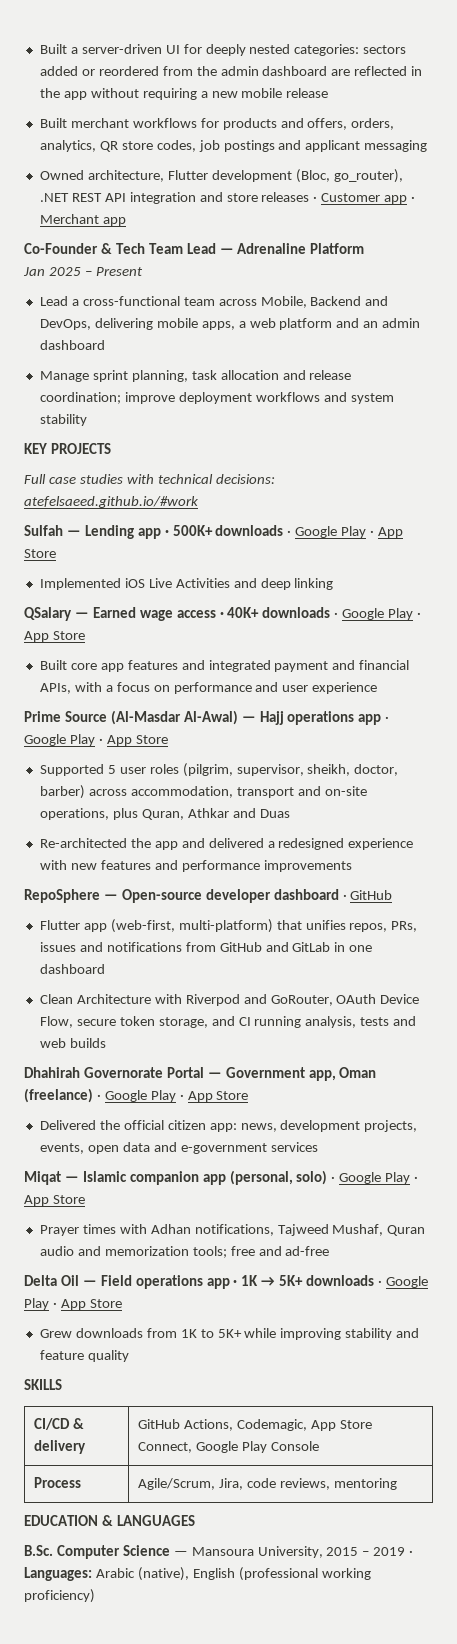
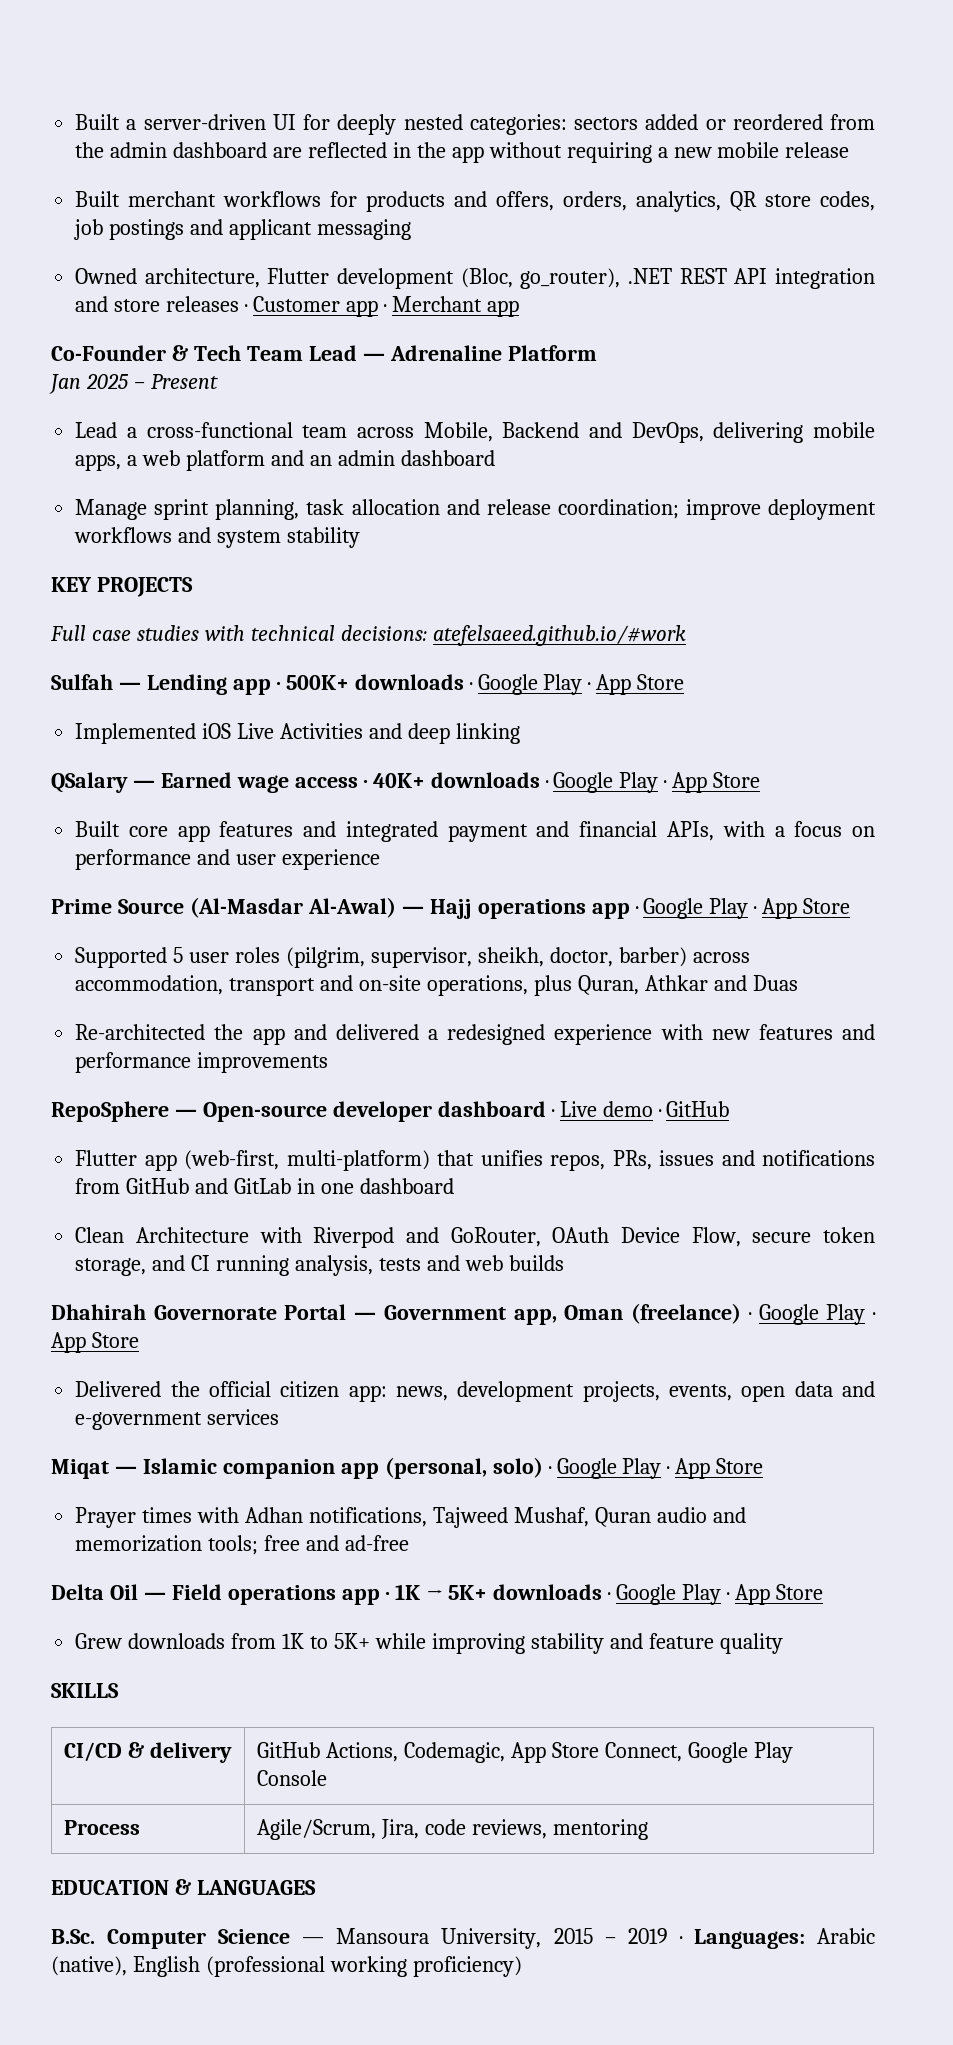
- RepoSphere — Open-source developer dashboard · GitHub
+ RepoSphere — Open-source developer dashboard · Live demo · GitHub

